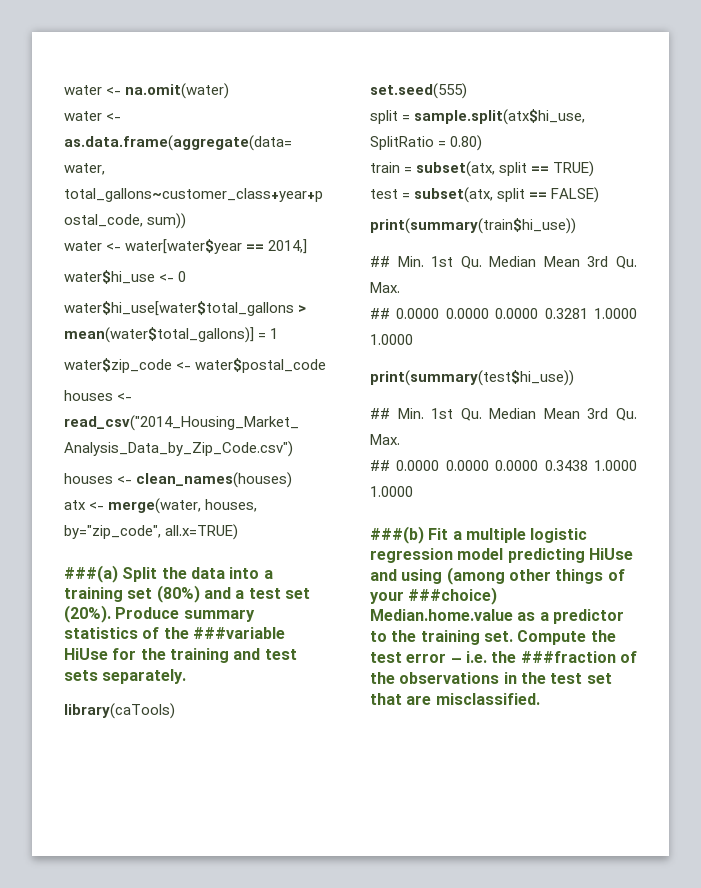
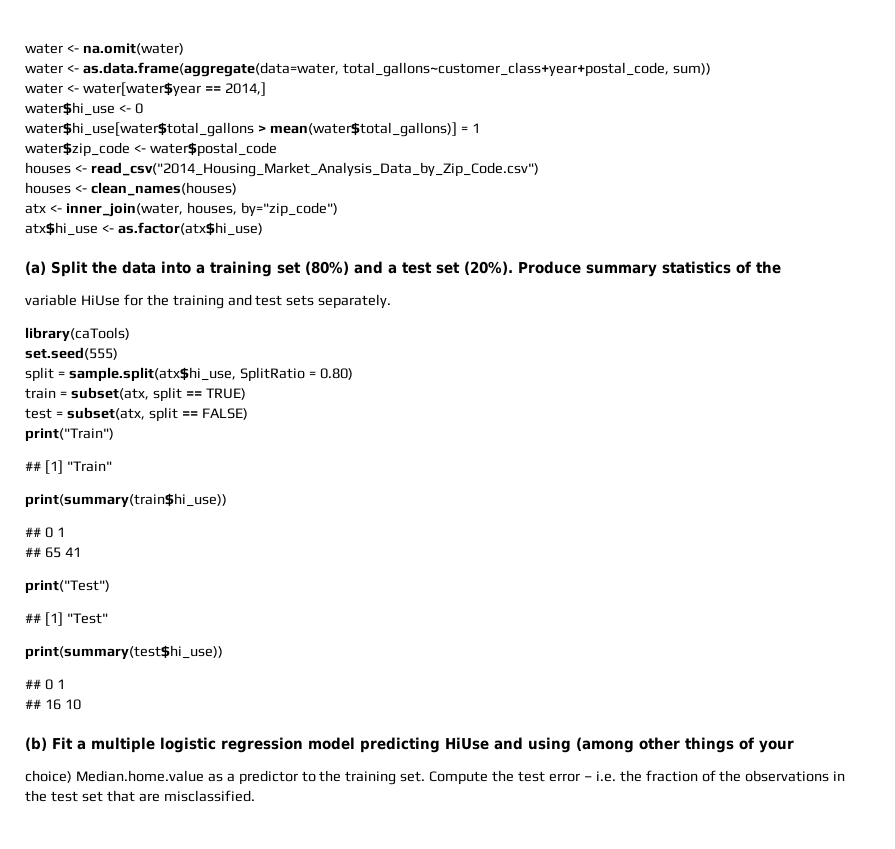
- atx <- merge(water, houses, by="zip_code", all.x=TRUE)
- ###(a) Split the data into a training set (80%) and a test set (20%).
+ atx <- inner_join(water, houses, by="zip_code")
+ atx$hi_use <- as.factor(atx$hi_use)
+ (a) Split the data into a training set (80%) and a test set (20%).
- Produce summary statistics of the ###variable HiUse for the training and test sets separately.
+ Produce summary statistics of the
+ variable HiUse for the training and test sets separately.
+ print("Train")
+ ## [1] "Train"
  print(summary(train$hi_use))
- ## Min. 1st Qu. Median Mean 3rd Qu. Max.
- ## 0.0000 0.0000 0.0000 0.3281 1.0000 1.0000
+ ## 0 1
+ ## 65 41
+ print("Test")
+ ## [1] "Test"
  print(summary(test$hi_use))
- ## Min. 1st Qu. Median Mean 3rd Qu. Max.
- ## 0.0000 0.0000 0.0000 0.3438 1.0000 1.0000
- ###(b) Fit a multiple logistic regression model predicting HiUse and using (among other things of your ###choice) Median.home.value as a predictor to the training set.
+ ## 0 1
+ ## 16 10
+ (b) Fit a multiple logistic regression model predicting HiUse and using (among other things of your
+ choice) Median.home.value as a predictor to the training set.
- Compute the test error – i.e. the ###fraction of the observations in the test set that are misclassified.
+ Compute the test error – i.e. the fraction of the observations in the test set that are misclassified.

